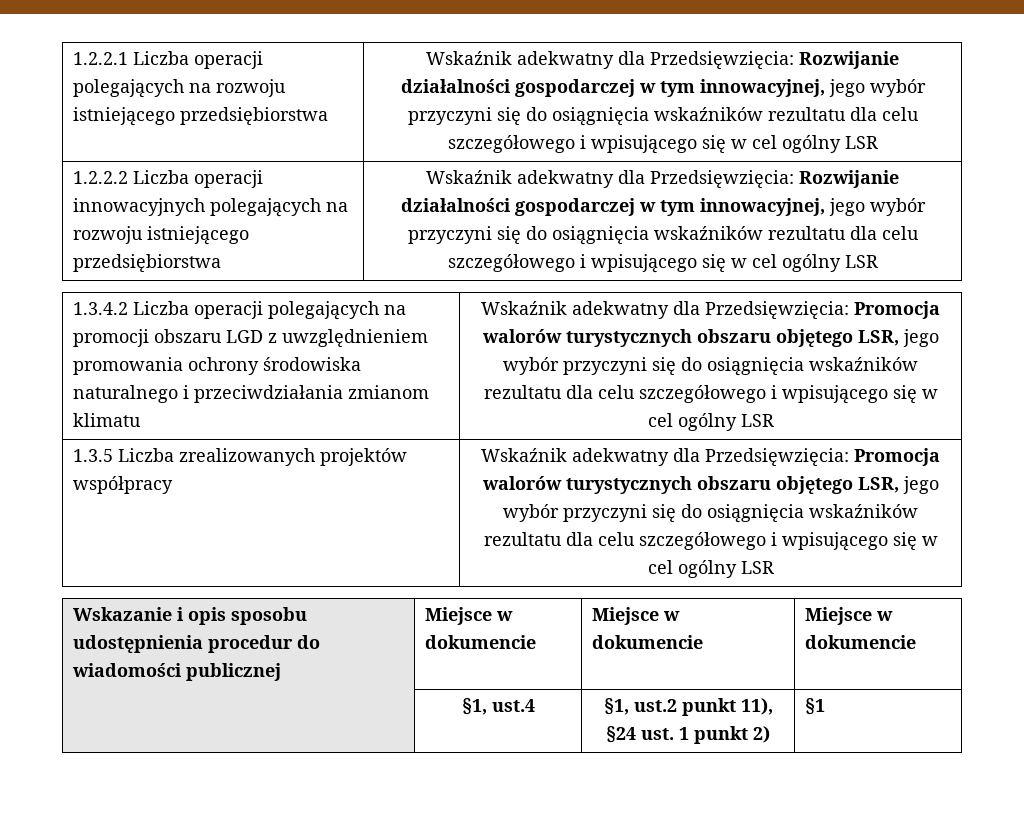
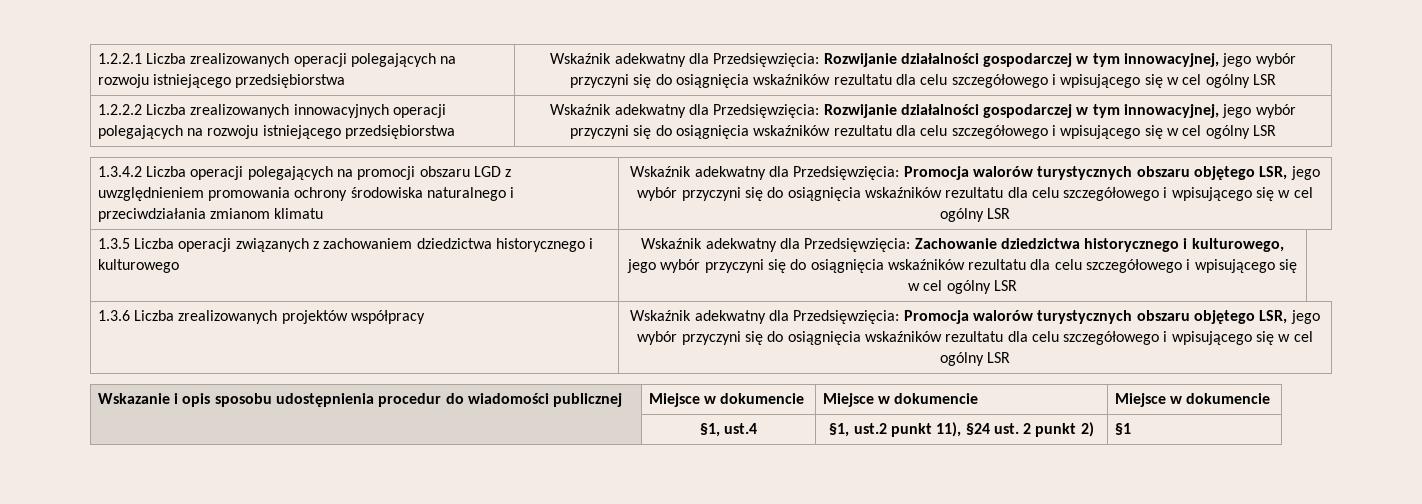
- 1.2.2.1 Liczba operacji polegających na rozwoju istniejącego przedsiębiorstwa | Wskaźnik adekwatny dla Przedsięwzięcia: Rozwijanie działalności gospodarczej w tym innowacyjnej, jego wybór przyczyni się do osiągnięcia wskaźników rezultatu dla celu szczegółowego i wpisującego się w cel ogólny LSR
+ 1.2.2.1 Liczba zrealizowanych operacji polegających na rozwoju istniejącego przedsiębiorstwa | Wskaźnik adekwatny dla Przedsięwzięcia: Rozwijanie działalności gospodarczej w tym innowacyjnej, jego wybór przyczyni się do osiągnięcia wskaźników rezultatu dla celu szczegółowego i wpisującego się w cel ogólny LSR
- 1.2.2.2 Liczba operacji innowacyjnych polegających na rozwoju istniejącego przedsiębiorstwa | Wskaźnik adekwatny dla Przedsięwzięcia: Rozwijanie działalności gospodarczej w tym innowacyjnej, jego wybór przyczyni się do osiągnięcia wskaźników rezultatu dla celu szczegółowego i wpisującego się w cel ogólny LSR
+ 1.2.2.2 Liczba zrealizowanych innowacyjnych operacji polegających na rozwoju istniejącego przedsiębiorstwa | Wskaźnik adekwatny dla Przedsięwzięcia: Rozwijanie działalności gospodarczej w tym innowacyjnej, jego wybór przyczyni się do osiągnięcia wskaźników rezultatu dla celu szczegółowego i wpisującego się w cel ogólny LSR
- 1.3.5 Liczba zrealizowanych projektów współpracy | Wskaźnik adekwatny dla Przedsięwzięcia: Promocja walorów turystycznych obszaru objętego LSR, jego wybór przyczyni się do osiągnięcia wskaźników rezultatu dla celu szczegółowego i wpisującego się w cel ogólny LSR
+ 1.3.5 Liczba operacji związanych z zachowaniem dziedzictwa historycznego i kulturowego | Wskaźnik adekwatny dla Przedsięwzięcia: Zachowanie dziedzictwa historycznego i kulturowego, jego wybór przyczyni się do osiągnięcia wskaźników rezultatu dla celu szczegółowego i wpisującego się w cel ogólny LSR
+ 1.3.6 Liczba zrealizowanych projektów współpracy | Wskaźnik adekwatny dla Przedsięwzięcia: Promocja walorów turystycznych obszaru objętego LSR, jego wybór przyczyni się do osiągnięcia wskaźników rezultatu dla celu szczegółowego i wpisującego się w cel ogólny LSR
- | §1, ust.4 | §1, ust.2 punkt 11), §24 ust. 1 punkt 2) | §1
+ | §1, ust.4 | §1, ust.2 punkt 11), §24 ust. 2 punkt 2) | §1

